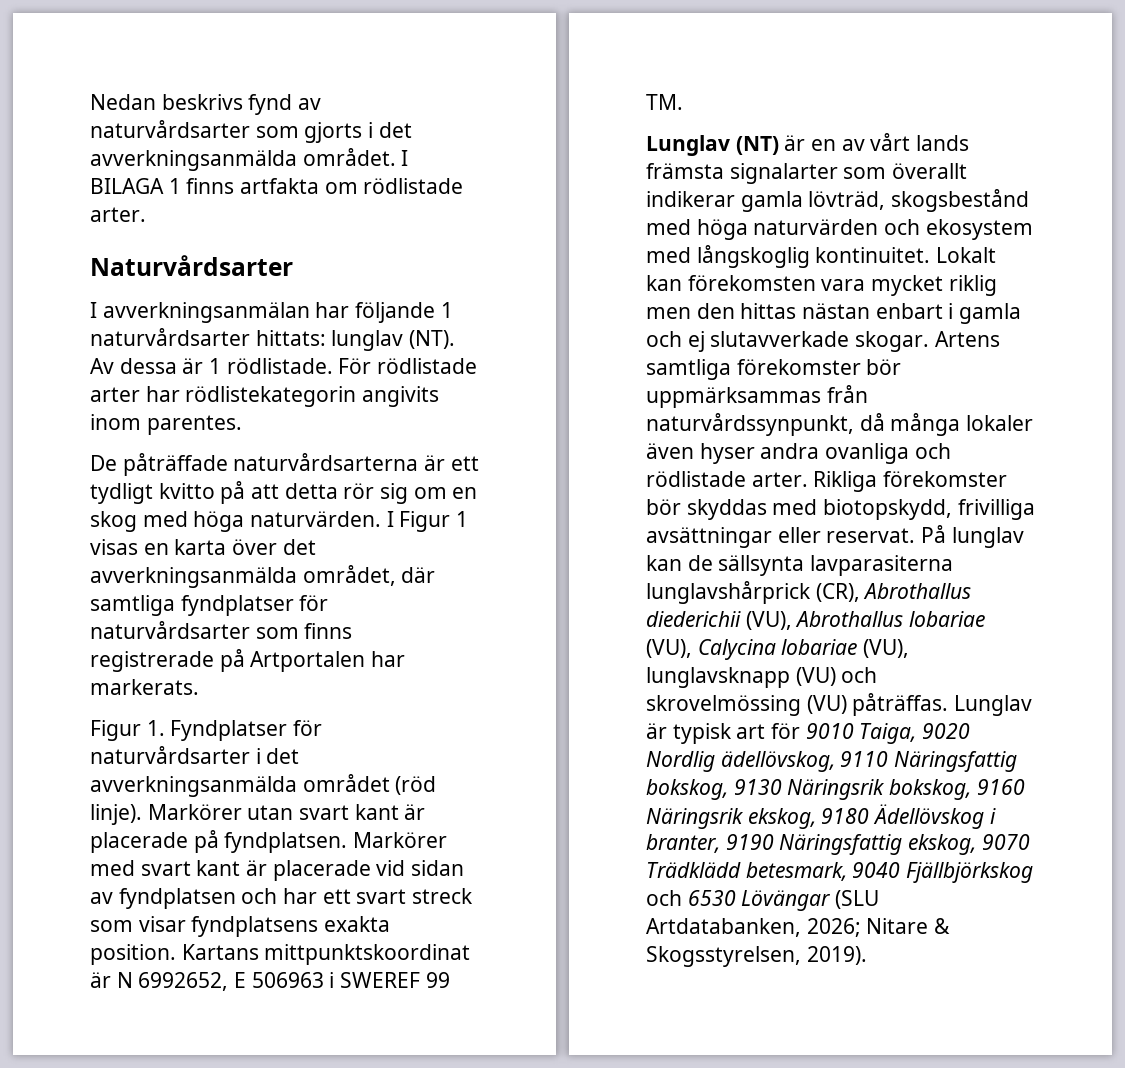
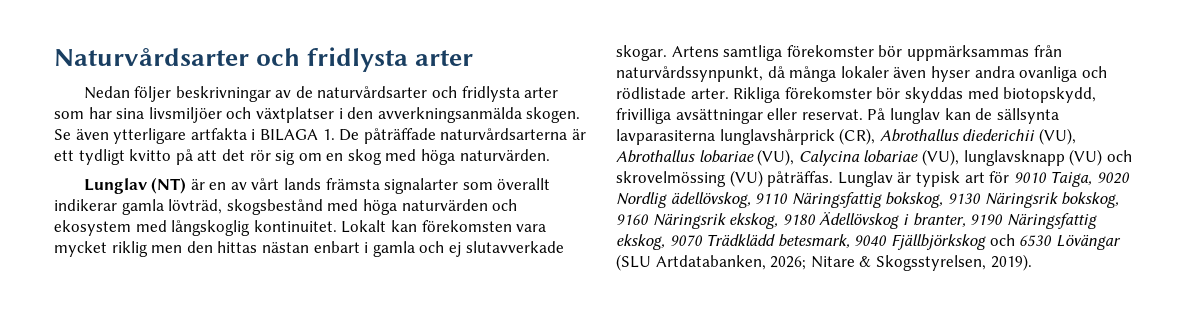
- Nedan beskrivs fynd av naturvårdsarter som gjorts i det avverkningsanmälda området. I BILAGA 1 finns artfakta om rödlistade arter.
- Naturvårdsarter
- I avverkningsanmälan har följande 1 naturvårdsarter hittats: lunglav (NT). Av dessa är 1 rödlistade. För rödlistade arter har rödlistekategorin angivits inom parentes.
- De påträffade naturvårdsarterna är ett tydligt kvitto på att detta rör sig om en skog med höga naturvärden. I Figur 1 visas en karta över det avverkningsanmälda området, där samtliga fyndplatser för naturvårdsarter som finns registrerade på Artportalen har markerats.
- Figur 1. Fyndplatser för naturvårdsarter i det avverkningsanmälda området (röd linje). Markörer utan svart kant är placerade på fyndplatsen. Markörer med svart kant är placerade vid sidan av fyndplatsen och har ett svart streck som visar fyndplatsens exakta position. Kartans mittpunktskoordinat är N 6992652, E 506963 i SWEREF 99 TM.
+ Naturvårdsarter och fridlysta arter
+ Nedan följer beskrivningar av de naturvårdsarter och fridlysta arter som har sina livsmiljöer och växtplatser i den avverkningsanmälda skogen. Se även ytterligare artfakta i BILAGA 1. De påträffade naturvårdsarterna är ett tydligt kvitto på att det rör sig om en skog med höga naturvärden.

